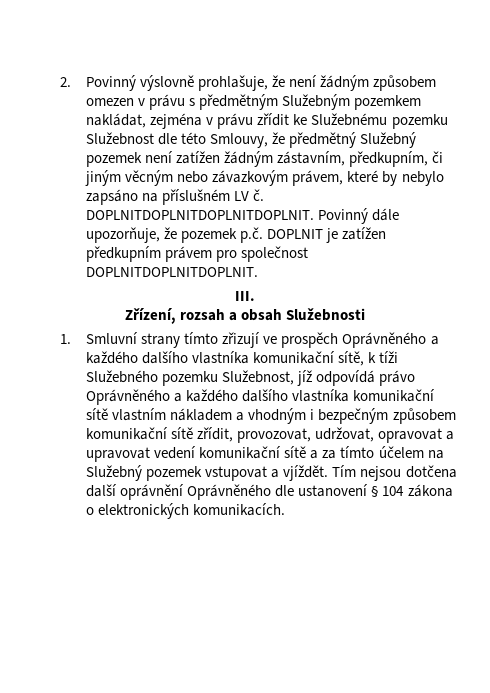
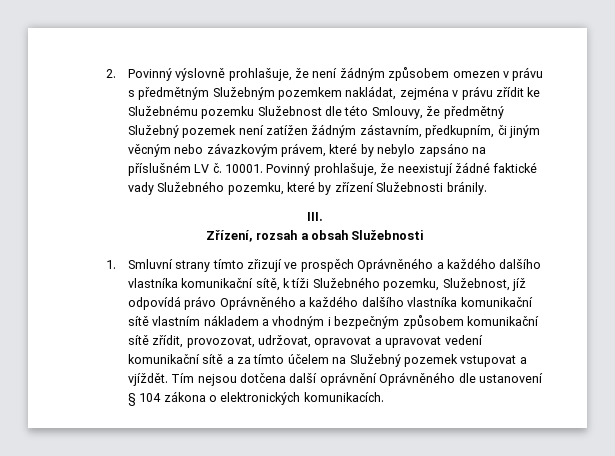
- DOPLNITDOPLNITDOPLNITDOPLNIT. Povinný dále upozorňuje, že pozemek p.č. DOPLNIT je zatížen předkupním právem pro společnost DOPLNITDOPLNITDOPLNIT.
+ 10001. Povinný prohlašuje, že neexistují žádné faktické vady Služebného pozemku, které by zřízení Služebnosti bránily.
- 1. Smluvní strany tímto zřizují ve prospěch Oprávněného a každého dalšího vlastníka komunikační sítě, k tíži Služebného pozemku Služebnost, jíž odpovídá právo Oprávněného a každého dalšího vlastníka komunikační sítě vlastním nákladem a vhodným i bezpečným způsobem komunikační sítě zřídit, provozovat, udržovat, opravovat a upravovat vedení komunikační sítě a za tímto účelem na Služebný pozemek vstupovat a vjíždět.
+ 1. Smluvní strany tímto zřizují ve prospěch Oprávněného a každého dalšího vlastníka komunikační sítě, k tíži Služebného pozemku, Služebnost, jíž odpovídá právo Oprávněného a každého dalšího vlastníka komunikační sítě vlastním nákladem a vhodným i bezpečným způsobem komunikační sítě zřídit, provozovat, udržovat, opravovat a upravovat vedení komunikační sítě a za tímto účelem na Služebný pozemek vstupovat a vjíždět.

